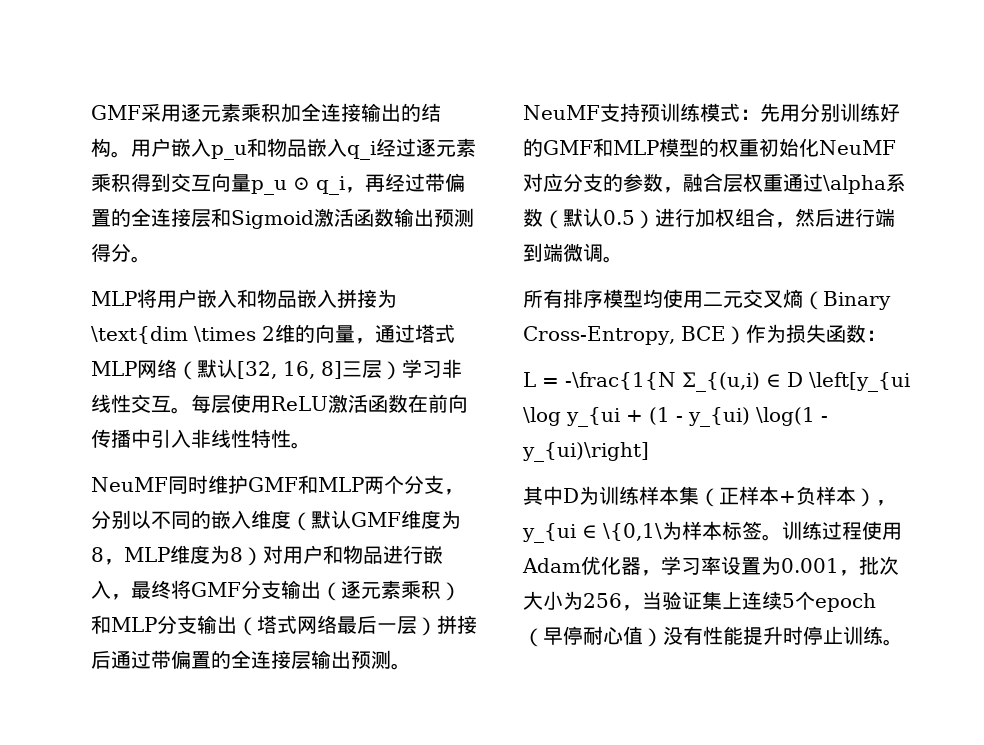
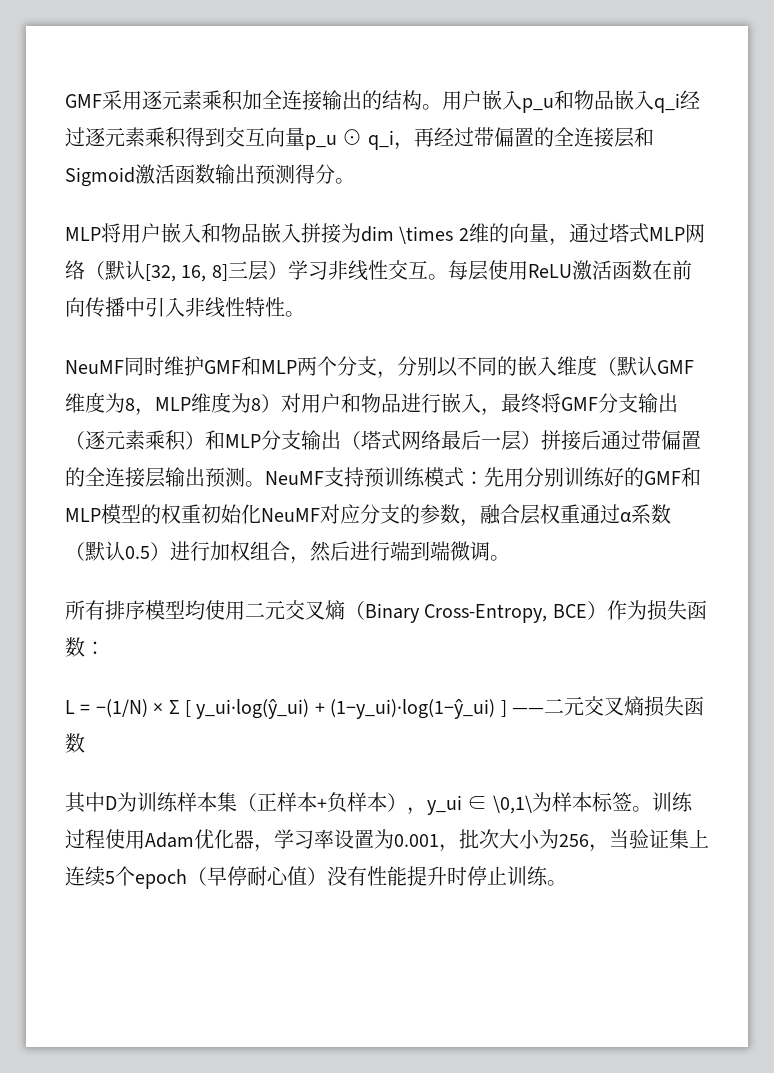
- MLP将用户嵌入和物品嵌入拼接为\text{dim \times 2维的向量，通过塔式MLP网络（默认[32, 16, 8]三层）学习非线性交互。
+ MLP将用户嵌入和物品嵌入拼接为dim \times 2维的向量，通过塔式MLP网络（默认[32, 16, 8]三层）学习非线性交互。
- NeuMF支持预训练模式：先用分别训练好的GMF和MLP模型的权重初始化NeuMF对应分支的参数，融合层权重通过\alpha系数（默认0.5）进行加权组合，然后进行端到端微调。
+ NeuMF支持预训练模式：先用分别训练好的GMF和MLP模型的权重初始化NeuMF对应分支的参数，融合层权重通过α系数（默认0.5）进行加权组合，然后进行端到端微调。
- L = -\frac{1{N Σ_{(u,i) ∈ D \left[y_{ui \log y_{ui + (1 - y_{ui) \log(1 - y_{ui)\right]
+ L = −(1/N) × Σ [ y_ui·log(ŷ_ui) + (1−y_ui)·log(1−ŷ_ui) ] ——二元交叉熵损失函数
- 其中D为训练样本集（正样本+负样本），y_{ui ∈ \{0,1\为样本标签。
+ 其中D为训练样本集（正样本+负样本），y_ui ∈ \0,1\为样本标签。

